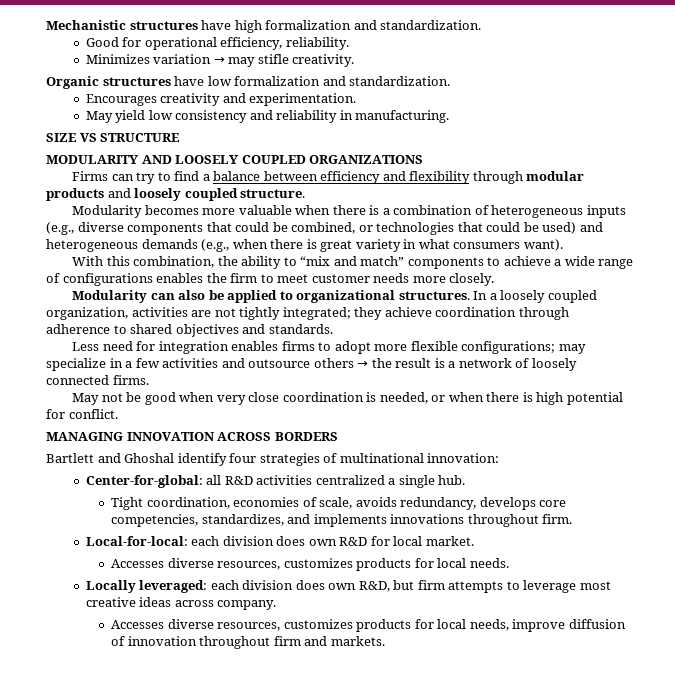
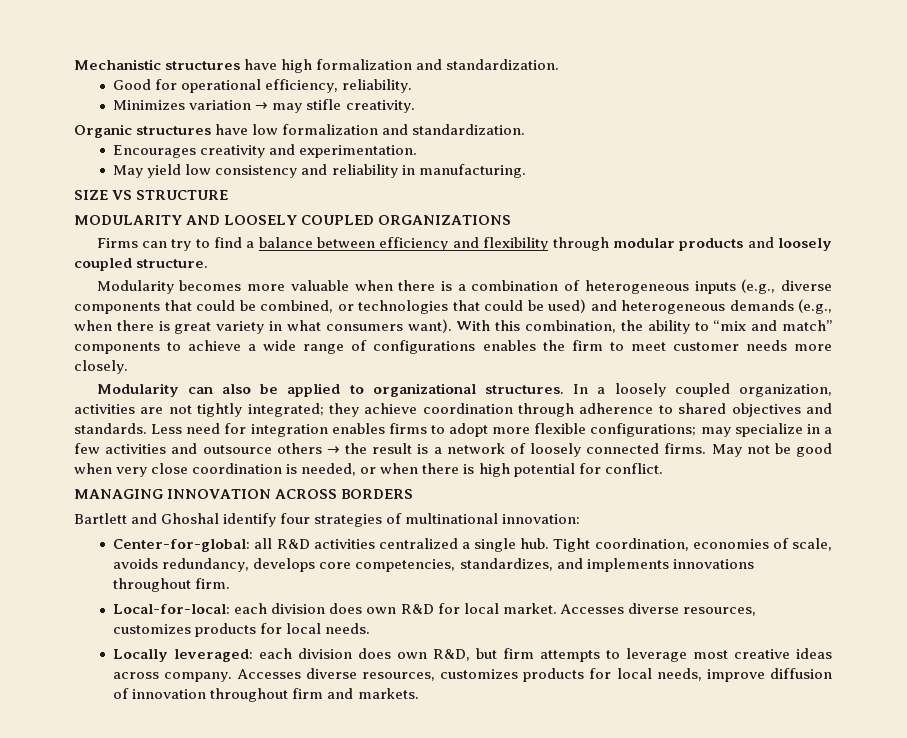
- Modularity becomes more valuable when there is a combination of heterogeneous inputs (e.g., diverse components that could be combined, or technologies that could be used) and heterogeneous demands (e.g., when there is great variety in what consumers want).
- With this combination, the ability to “mix and match” components to achieve a wide range of configurations enables the firm to meet customer needs more closely.
+ Modularity becomes more valuable when there is a combination of heterogeneous inputs (e.g., diverse components that could be combined, or technologies that could be used) and heterogeneous demands (e.g., when there is great variety in what consumers want). With this combination, the ability to “mix and match” components to achieve a wide range of configurations enables the firm to meet customer needs more closely.
- they achieve coordination through adherence to shared objectives and standards.
- Less need for integration enables firms to adopt more flexible configurations;
+ they achieve coordination through adherence to shared objectives and standards. Less need for integration enables firms to adopt more flexible configurations;
- may specialize in a few activities and outsource others → the result is a network of loosely connected firms.
- May not be good when very close coordination is needed, or when there is high potential for conflict.
+ may specialize in a few activities and outsource others → the result is a network of loosely connected firms. May not be good when very close coordination is needed, or when there is high potential for conflict.
- Center-for-global: all R&D activities centralized a single hub.
- Tight coordination, economies of scale, avoids redundancy, develops core competencies, standardizes, and implements innovations throughout firm.
+ Center-for-global: all R&D activities centralized a single hub. Tight coordination, economies of scale, avoids redundancy, develops core competencies, standardizes, and implements innovations throughout firm.
- Local-for-local: each division does own R&D for local market.
- Accesses diverse resources, customizes products for local needs.
+ Local-for-local: each division does own R&D for local market. Accesses diverse resources, customizes products for local needs.
- Locally leveraged: each division does own R&D, but firm attempts to leverage most creative ideas across company.
- Accesses diverse resources, customizes products for local needs, improve diffusion of innovation throughout firm and markets.
+ Locally leveraged: each division does own R&D, but firm attempts to leverage most creative ideas across company. Accesses diverse resources, customizes products for local needs, improve diffusion of innovation throughout firm and markets.

